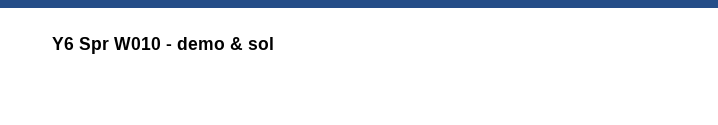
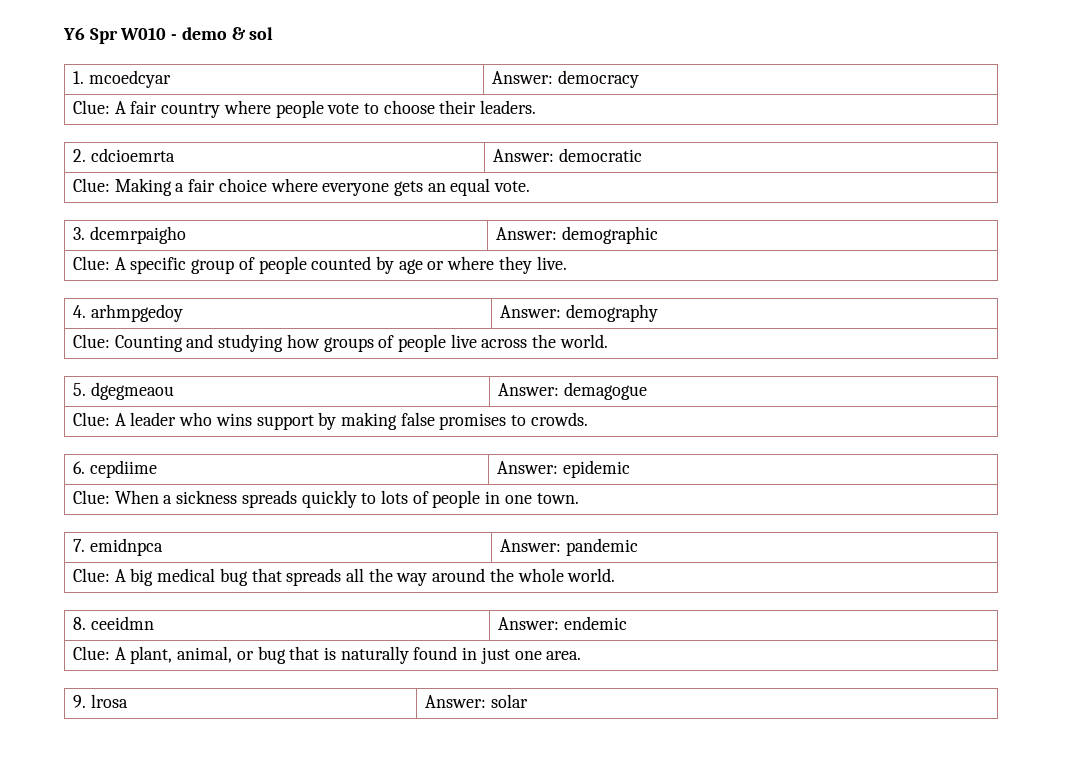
+ 1. mcoedcyar | Answer: democracy
+ Clue: A fair country where people vote to choose their leaders.
+ 2. cdcioemrta | Answer: democratic
+ Clue: Making a fair choice where everyone gets an equal vote.
+ 3. dcemrpaigho | Answer: demographic
+ Clue: A specific group of people counted by age or where they live.
+ 4. arhmpgedoy | Answer: demography
+ Clue: Counting and studying how groups of people live across the world.
+ 5. dgegmeaou | Answer: demagogue
+ Clue: A leader who wins support by making false promises to crowds.
+ 6. cepdiime | Answer: epidemic
+ Clue: When a sickness spreads quickly to lots of people in one town.
+ 7. emidnpca | Answer: pandemic
+ Clue: A big medical bug that spreads all the way around the whole world.
+ 8. ceeidmn | Answer: endemic
+ Clue: A plant, animal, or bug that is naturally found in just one area.
+ 9. lrosa | Answer: solar

